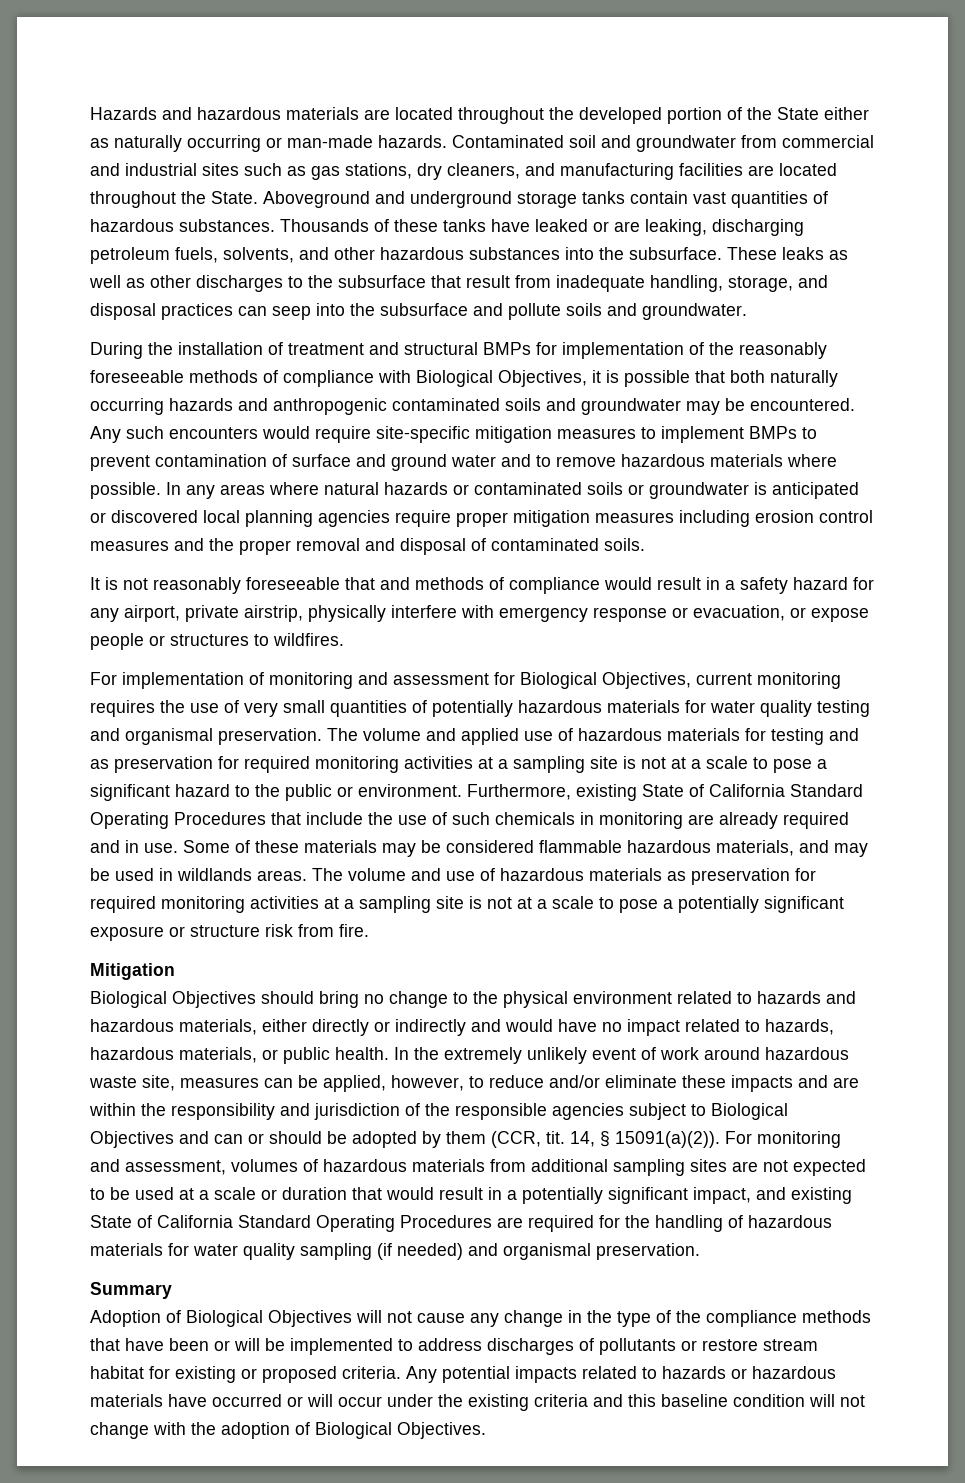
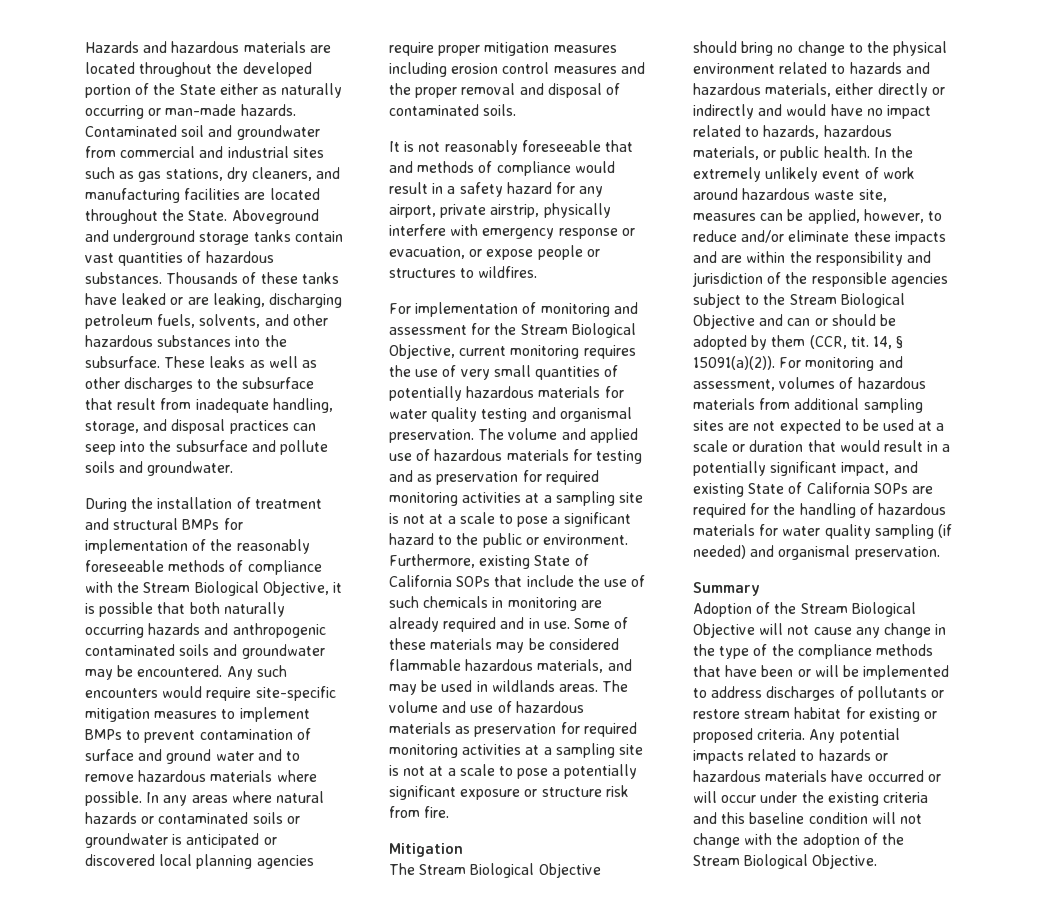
- During the installation of treatment and structural BMPs for implementation of the reasonably foreseeable methods of compliance with Biological Objectives, it is possible that both naturally occurring hazards and anthropogenic contaminated soils and groundwater may be encountered.
+ During the installation of treatment and structural BMPs for implementation of the reasonably foreseeable methods of compliance with the Stream Biological Objective, it is possible that both naturally occurring hazards and anthropogenic contaminated soils and groundwater may be encountered.
- For implementation of monitoring and assessment for Biological Objectives, current monitoring requires the use of very small quantities of potentially hazardous materials for water quality testing and organismal preservation.
+ For implementation of monitoring and assessment for the Stream Biological Objective, current monitoring requires the use of very small quantities of potentially hazardous materials for water quality testing and organismal preservation.
- Furthermore, existing State of California Standard Operating Procedures that include the use of such chemicals in monitoring are already required and in use.
+ Furthermore, existing State of California SOPs that include the use of such chemicals in monitoring are already required and in use.
- Biological Objectives should bring no change to the physical environment related to hazards and hazardous materials, either directly or indirectly and would have no impact related to hazards, hazardous materials, or public health.
+ The Stream Biological Objective should bring no change to the physical environment related to hazards and hazardous materials, either directly or indirectly and would have no impact related to hazards, hazardous materials, or public health.
- In the extremely unlikely event of work around hazardous waste site, measures can be applied, however, to reduce and/or eliminate these impacts and are within the responsibility and jurisdiction of the responsible agencies subject to Biological Objectives and can or should be adopted by them (CCR, tit.
+ In the extremely unlikely event of work around hazardous waste site, measures can be applied, however, to reduce and/or eliminate these impacts and are within the responsibility and jurisdiction of the responsible agencies subject to the Stream Biological Objective and can or should be adopted by them (CCR, tit.
- For monitoring and assessment, volumes of hazardous materials from additional sampling sites are not expected to be used at a scale or duration that would result in a potentially significant impact, and existing State of California Standard Operating Procedures are required for the handling of hazardous materials for water quality sampling (if needed) and organismal preservation.
+ For monitoring and assessment, volumes of hazardous materials from additional sampling sites are not expected to be used at a scale or duration that would result in a potentially significant impact, and existing State of California SOPs are required for the handling of hazardous materials for water quality sampling (if needed) and organismal preservation.
- Adoption of Biological Objectives will not cause any change in the type of the compliance methods that have been or will be implemented to address discharges of pollutants or restore stream habitat for existing or proposed criteria.
+ Adoption of the Stream Biological Objective will not cause any change in the type of the compliance methods that have been or will be implemented to address discharges of pollutants or restore stream habitat for existing or proposed criteria.
- Any potential impacts related to hazards or hazardous materials have occurred or will occur under the existing criteria and this baseline condition will not change with the adoption of Biological Objectives.
+ Any potential impacts related to hazards or hazardous materials have occurred or will occur under the existing criteria and this baseline condition will not change with the adoption of the Stream Biological Objective.

